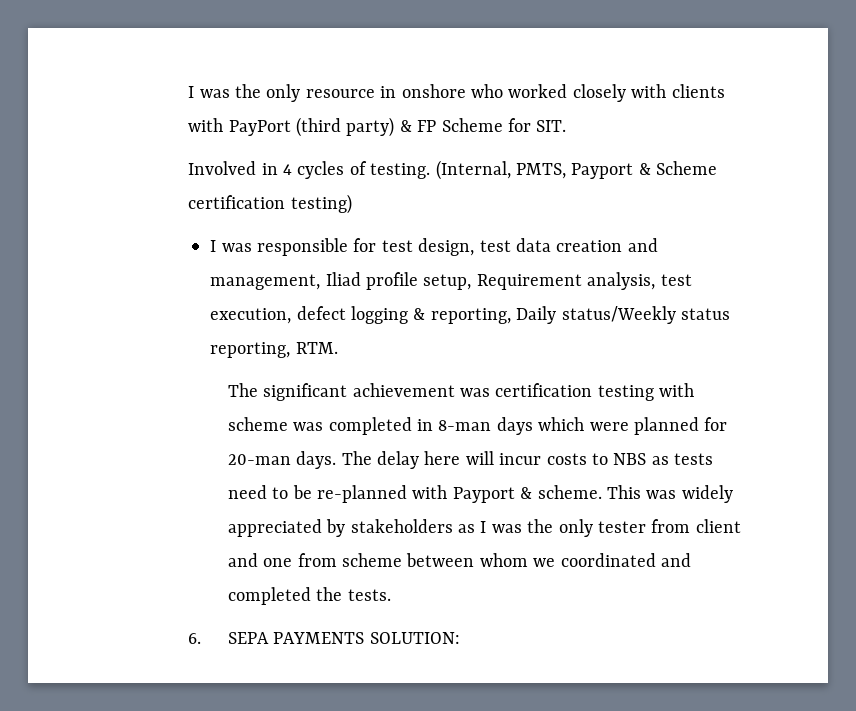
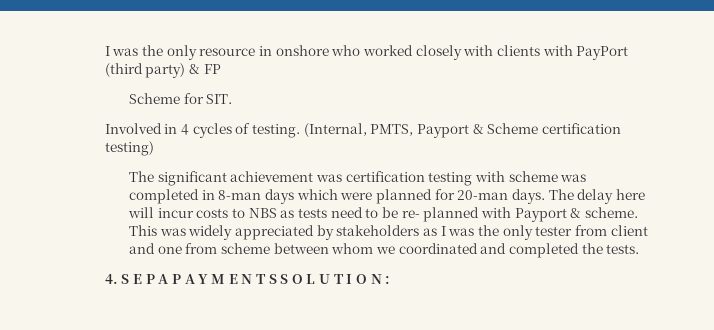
- I was the only resource in onshore who worked closely with clients with PayPort (third party) & FP Scheme for SIT.
+ I was the only resource in onshore who worked closely with clients with PayPort (third party) & FP
+ Scheme for SIT.
- I was responsible for test design, test data creation and management, Iliad profile setup, Requirement analysis, test execution, defect logging & reporting, Daily status/Weekly status reporting, RTM.
- The delay here will incur costs to NBS as tests need to be re-planned with Payport & scheme.
+ The delay here will incur costs to NBS as tests need to be re- planned with Payport & scheme.
- 6. SEPA PAYMENTS SOLUTION:
+ 4. S E P A P A Y M E N T S S O L U T I O N :

